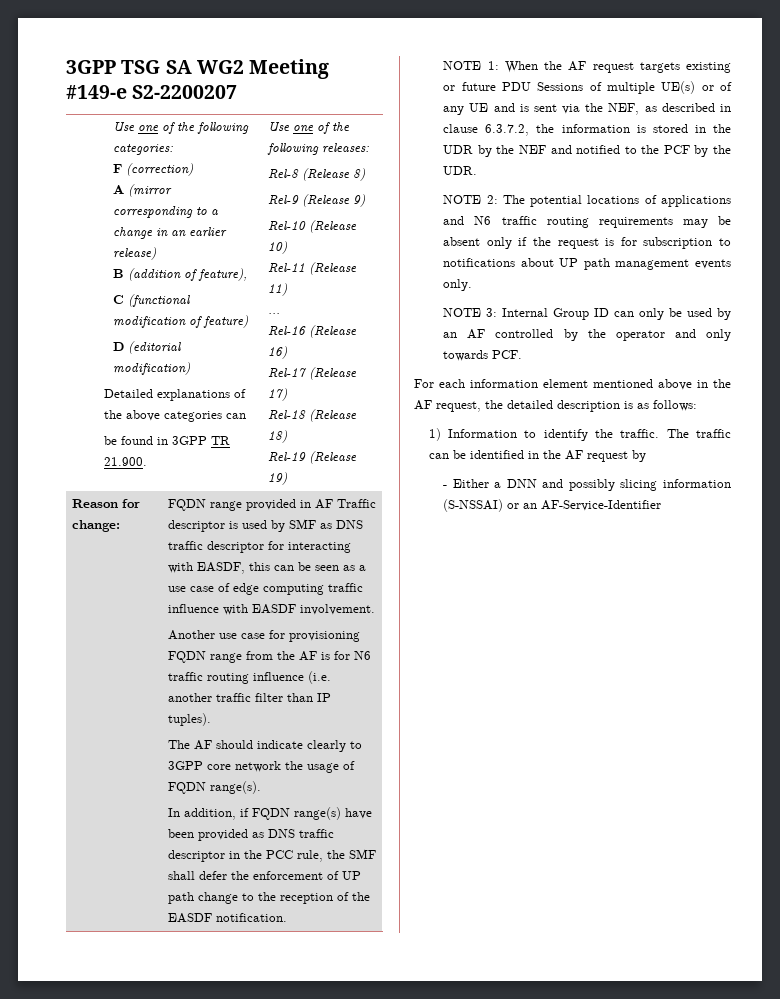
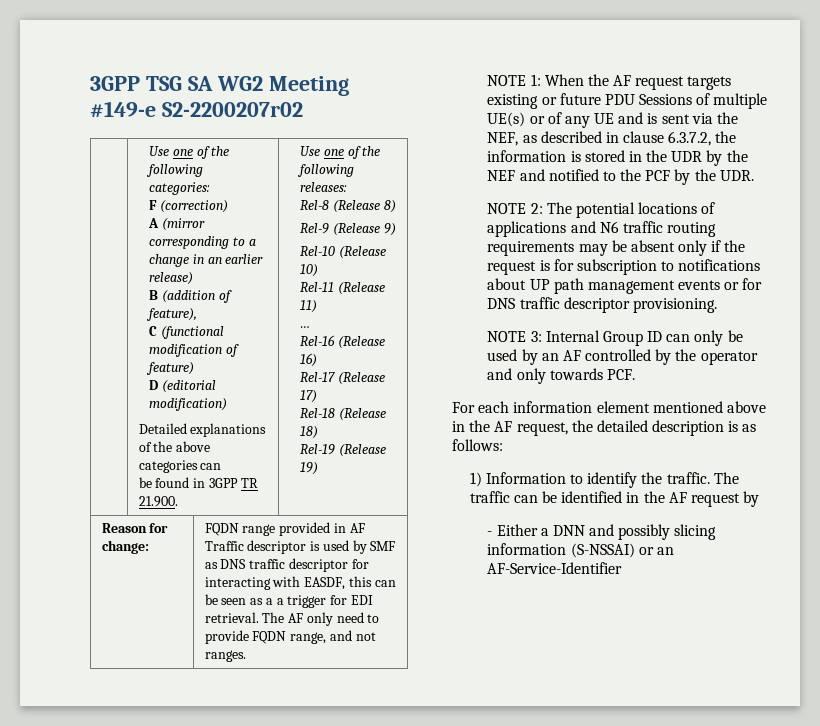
- 3GPP TSG SA WG2 Meeting #149-e S2-2200207
+ 3GPP TSG SA WG2 Meeting #149-e S2-2200207r02
- FQDN range provided in AF Traffic descriptor is used by SMF as DNS traffic descriptor for interacting with EASDF, this can be seen as a use case of edge computing traffic influence with EASDF involvement.
- Another use case for provisioning FQDN range from the AF is for N6 traffic routing influence (i.e. another traffic filter than IP tuples).
- The AF should indicate clearly to 3GPP core network the usage of FQDN range(s).
- In addition, if FQDN range(s) have been provided as DNS traffic descriptor in the PCC rule, the SMF shall defer the enforcement of UP path change to the reception of the EASDF notification.
+ FQDN range provided in AF Traffic descriptor is used by SMF as DNS traffic descriptor for interacting with EASDF, this can be seen as a a trigger for EDI retrieval. The AF only need to provide FQDN range, and not ranges.
- NOTE 2: The potential locations of applications and N6 traffic routing requirements may be absent only if the request is for subscription to notifications about UP path management events only.
+ NOTE 2: The potential locations of applications and N6 traffic routing requirements may be absent only if the request is for subscription to notifications about UP path management events or for DNS traffic descriptor provisioning.

